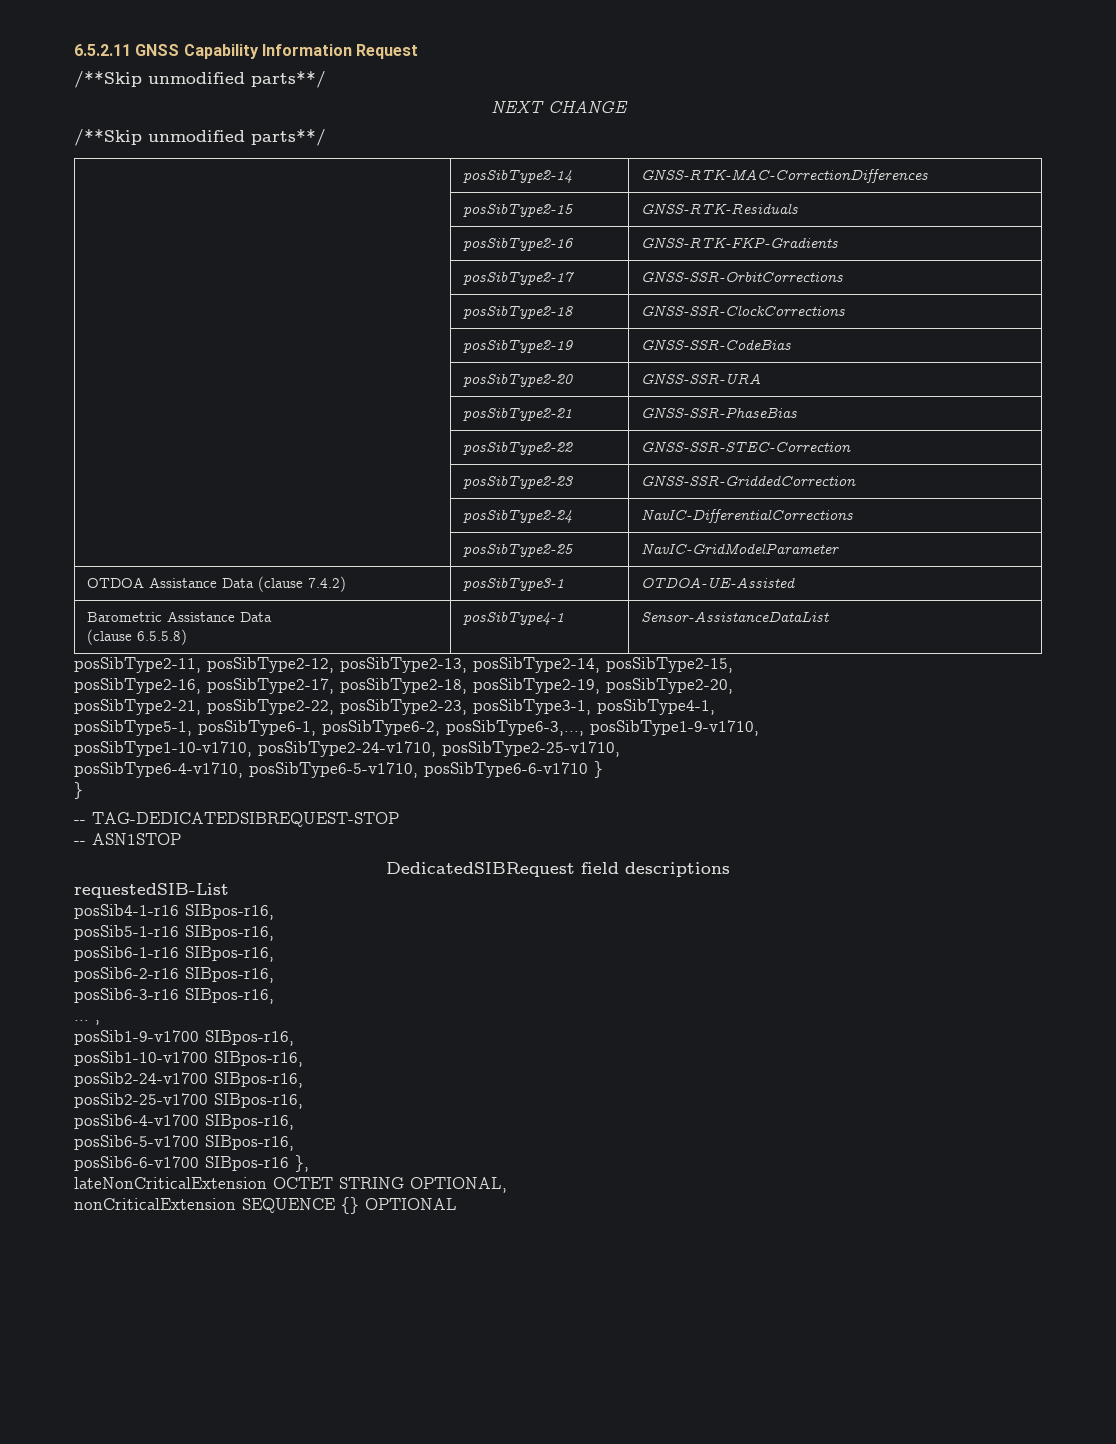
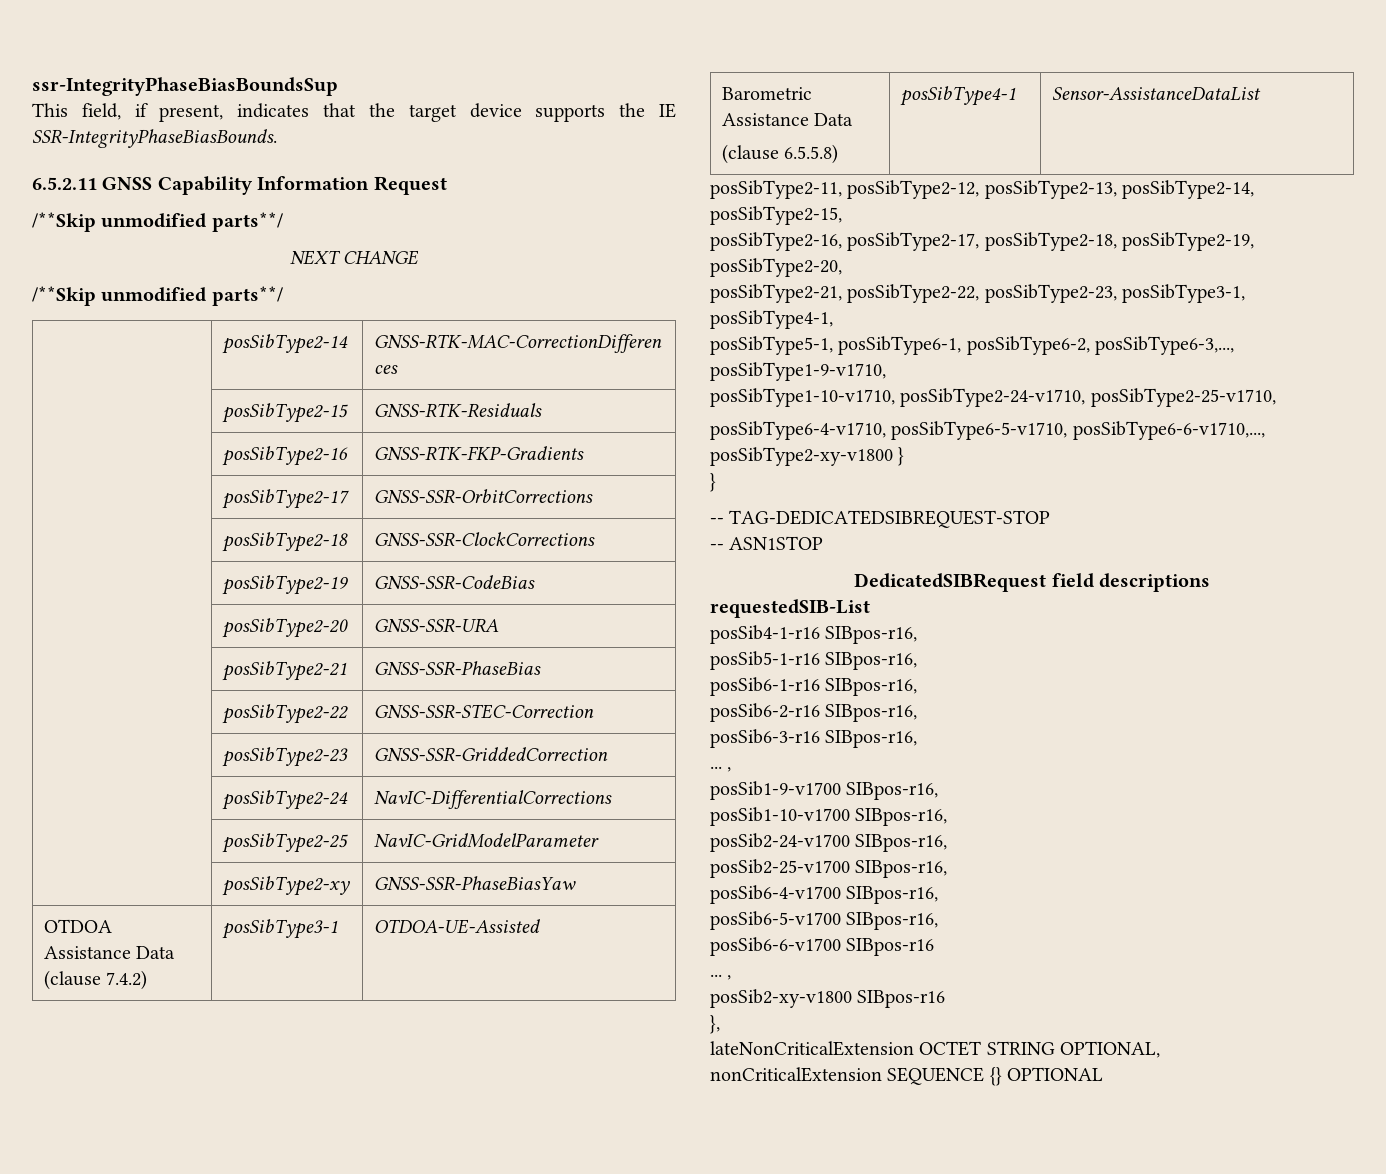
+ ssr-IntegrityPhaseBiasBoundsSup
+ This field, if present, indicates that the target device supports the IE SSR-IntegrityPhaseBiasBounds.
+ | posSibType2-xy | GNSS-SSR-PhaseBiasYaw
- posSibType6-4-v1710, posSibType6-5-v1710, posSibType6-6-v1710 }
+ posSibType6-4-v1710, posSibType6-5-v1710, posSibType6-6-v1710,..., posSibType2-xy-v1800 }
- posSib6-6-v1700 SIBpos-r16 },
+ posSib6-6-v1700 SIBpos-r16
+ ... ,
+ posSib2-xy-v1800 SIBpos-r16
+ },

